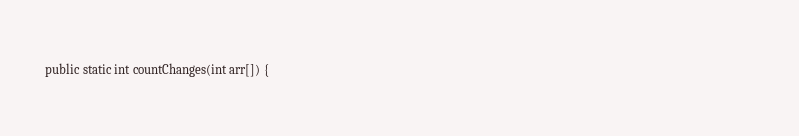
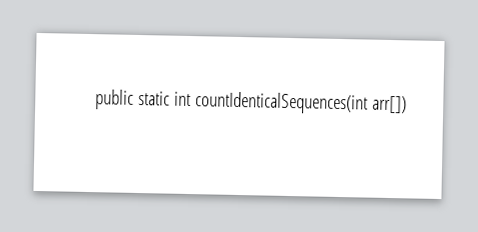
- public static int countChanges(int arr[]) {
+ public static int countIdenticalSequences(int arr[])

